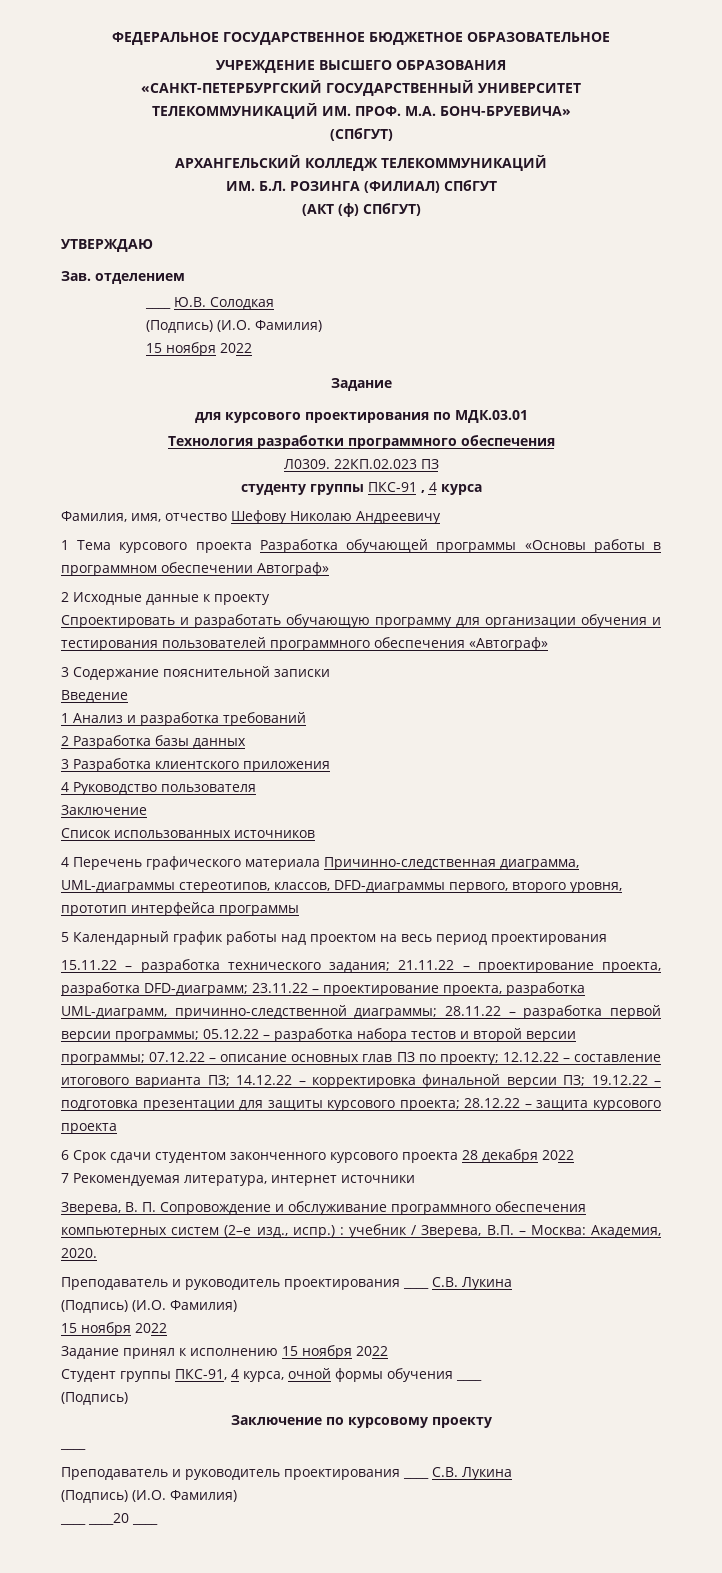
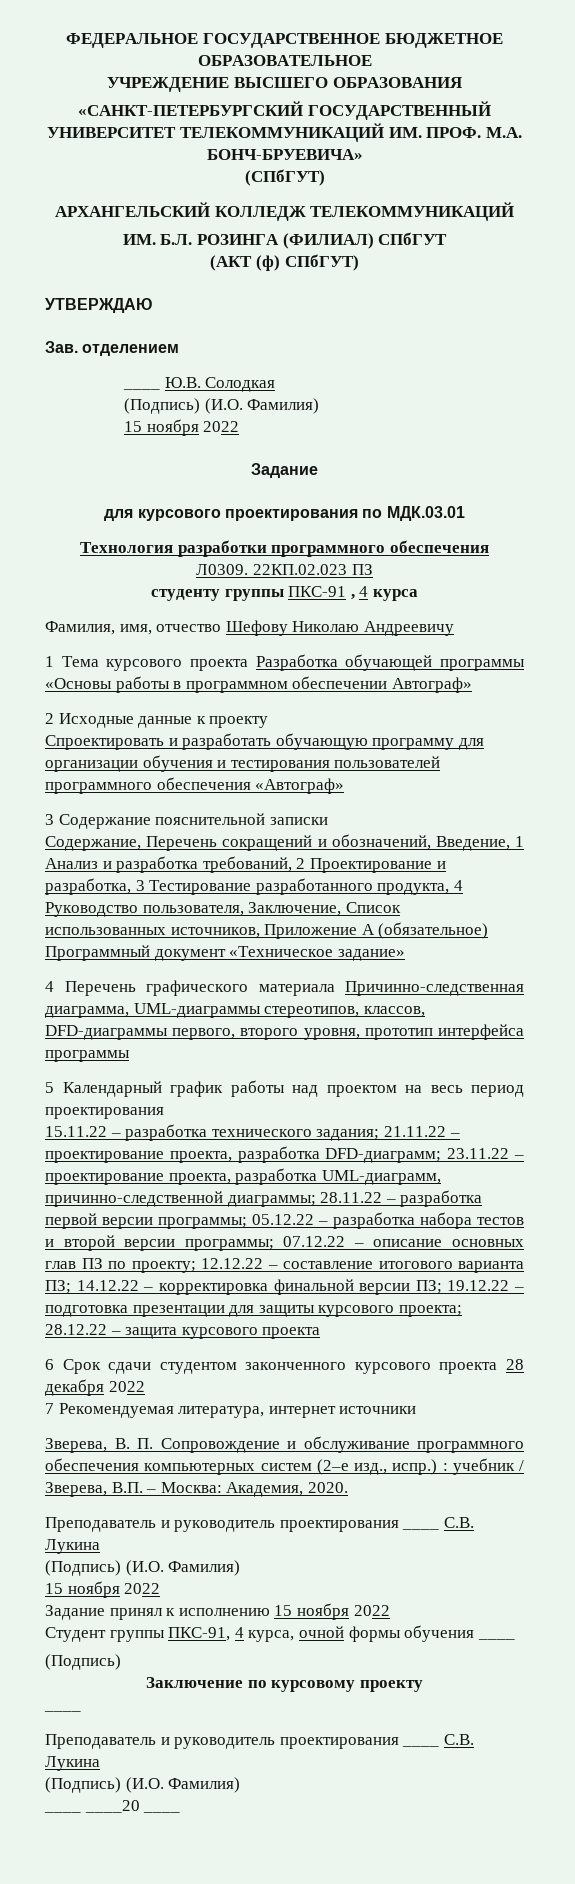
- Введение
- 1 Анализ и разработка требований
- 2 Разработка базы данных
- 3 Разработка клиентского приложения
- 4 Руководство пользователя
- Заключение
- Список использованных источников
+ Содержание, Перечень сокращений и обозначений, Введение, 1 Анализ и разработка требований, 2 Проектирование и разработка, 3 Тестирование разработанного продукта, 4 Руководство пользователя, Заключение, Список использованных источников, Приложение А (обязательное) Программный документ «Техническое задание»

